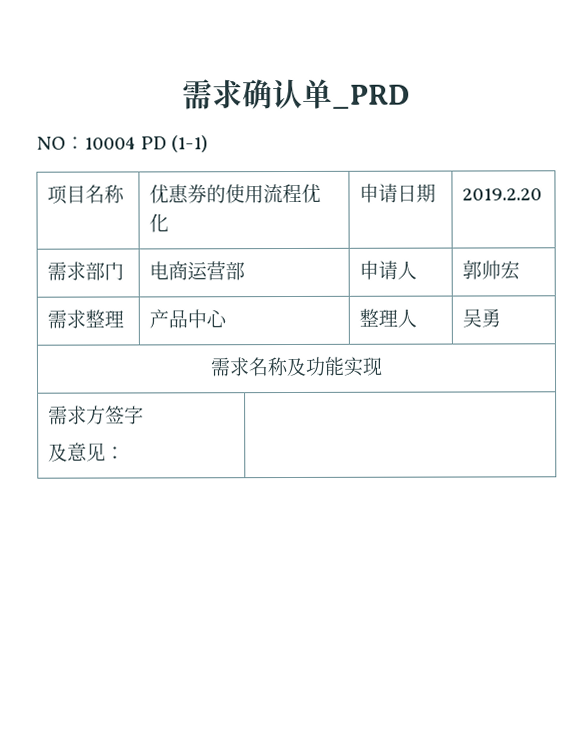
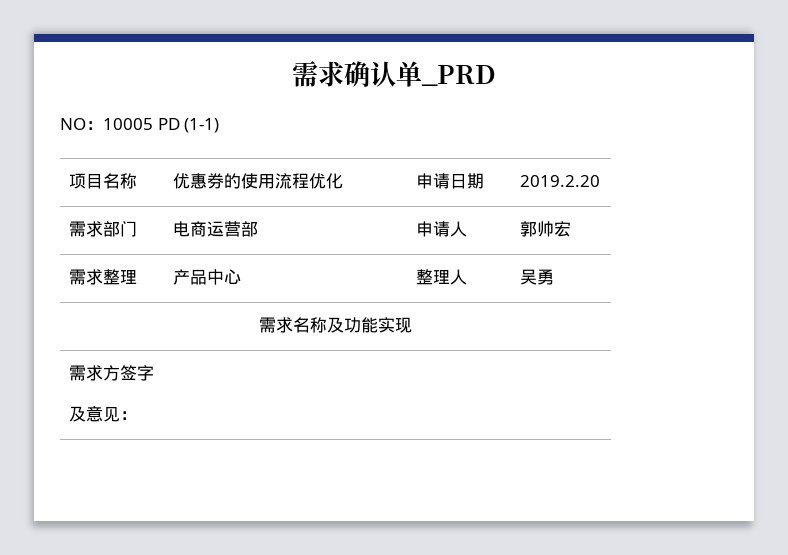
- NO：10004 PD (1-1)
+ NO：10005 PD (1-1)

